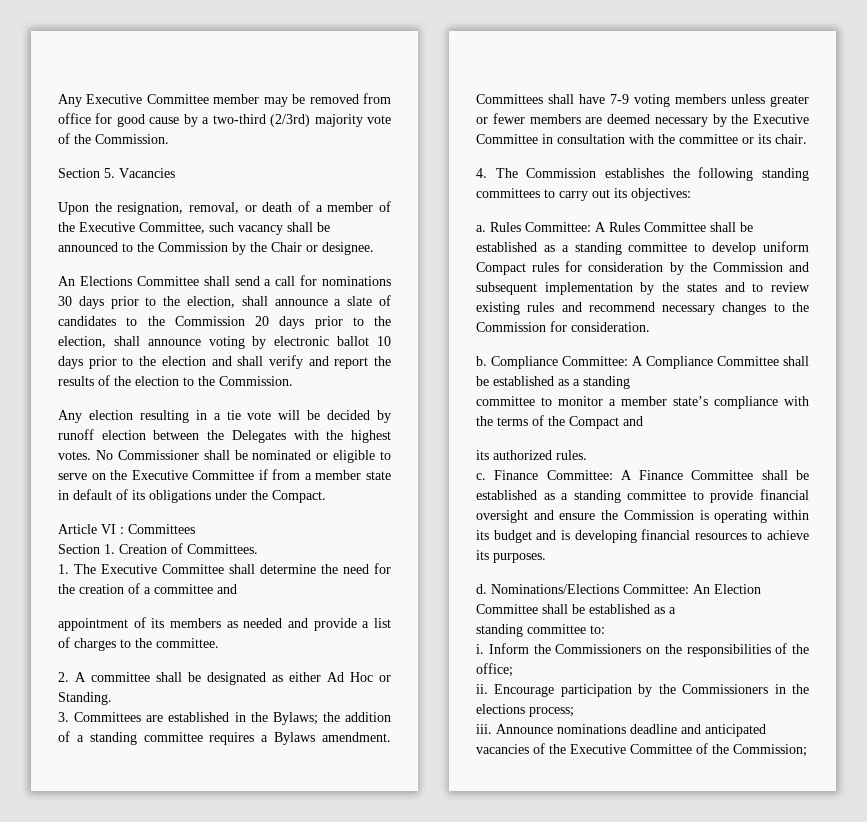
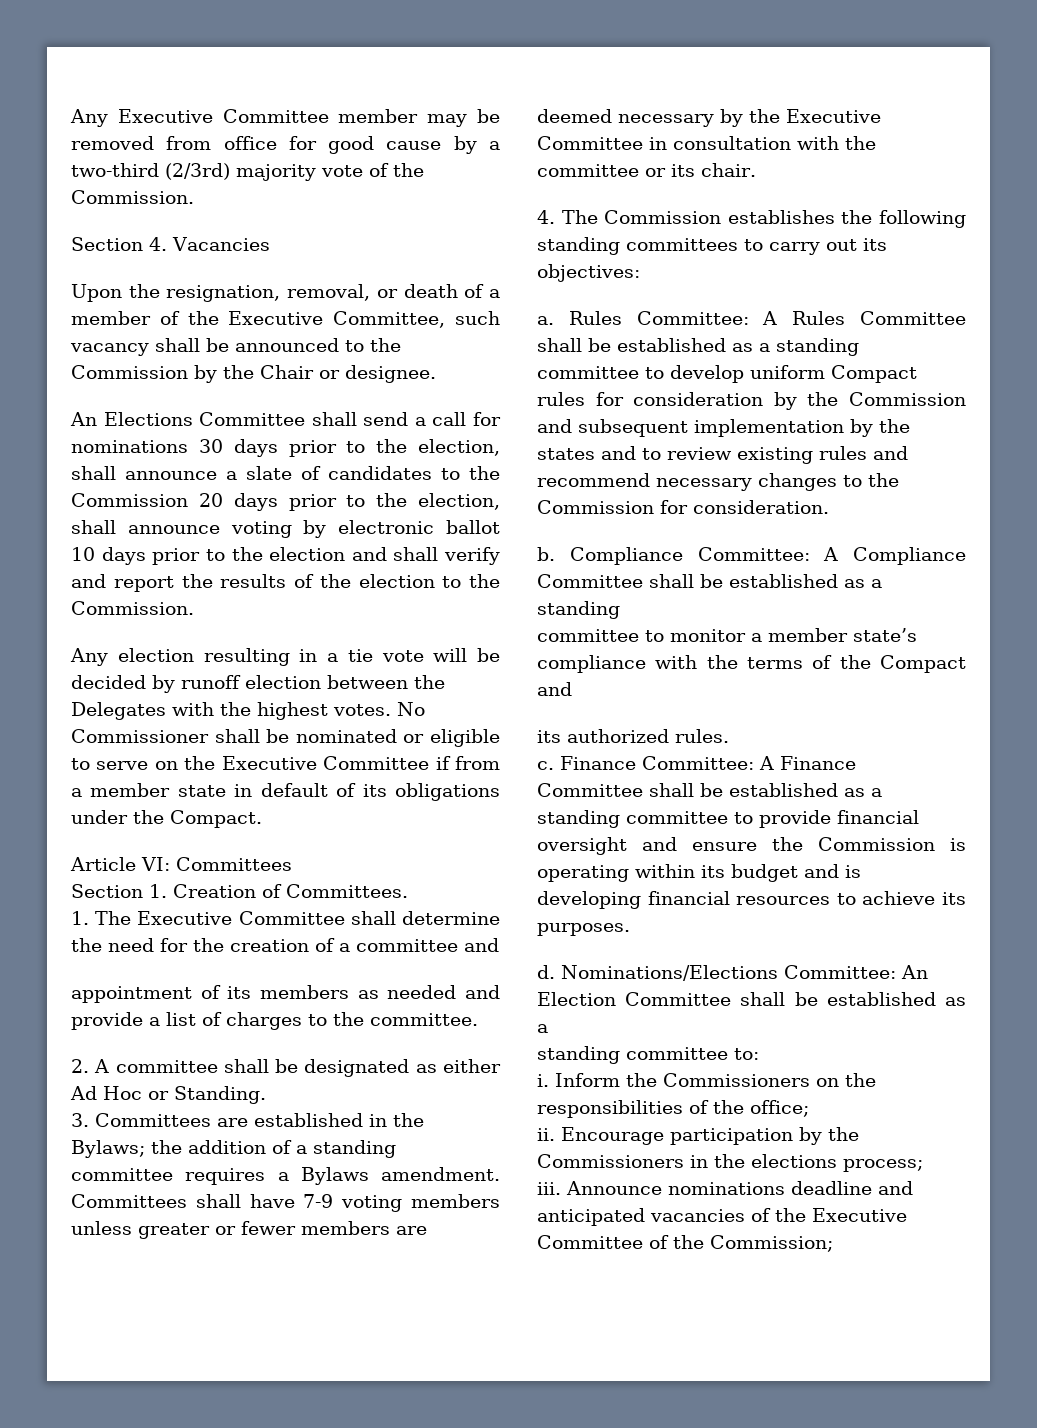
- Section 5. Vacancies
+ Section 4. Vacancies
- Article VI : Committees
+ Article VI: Committees

